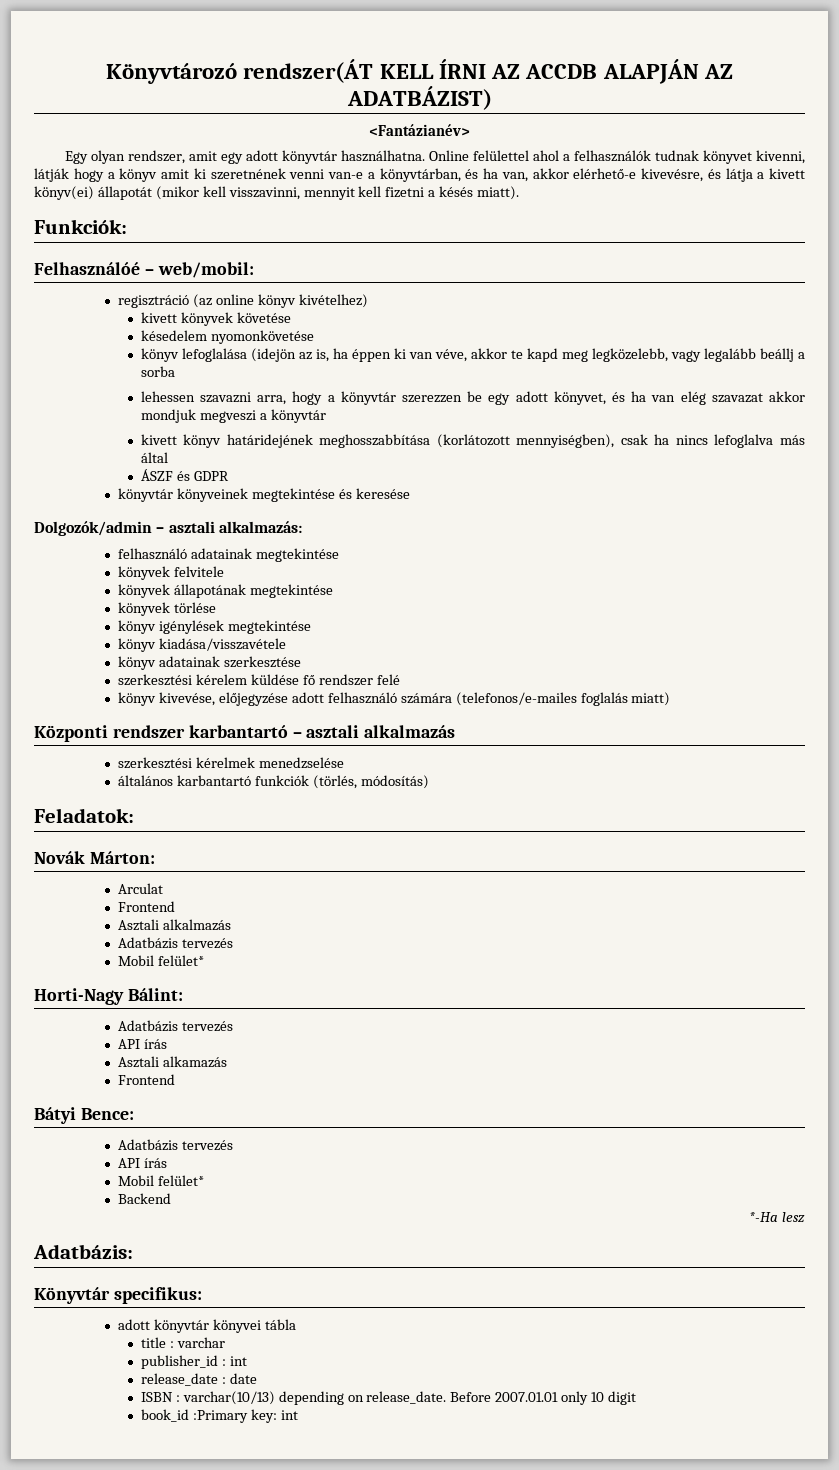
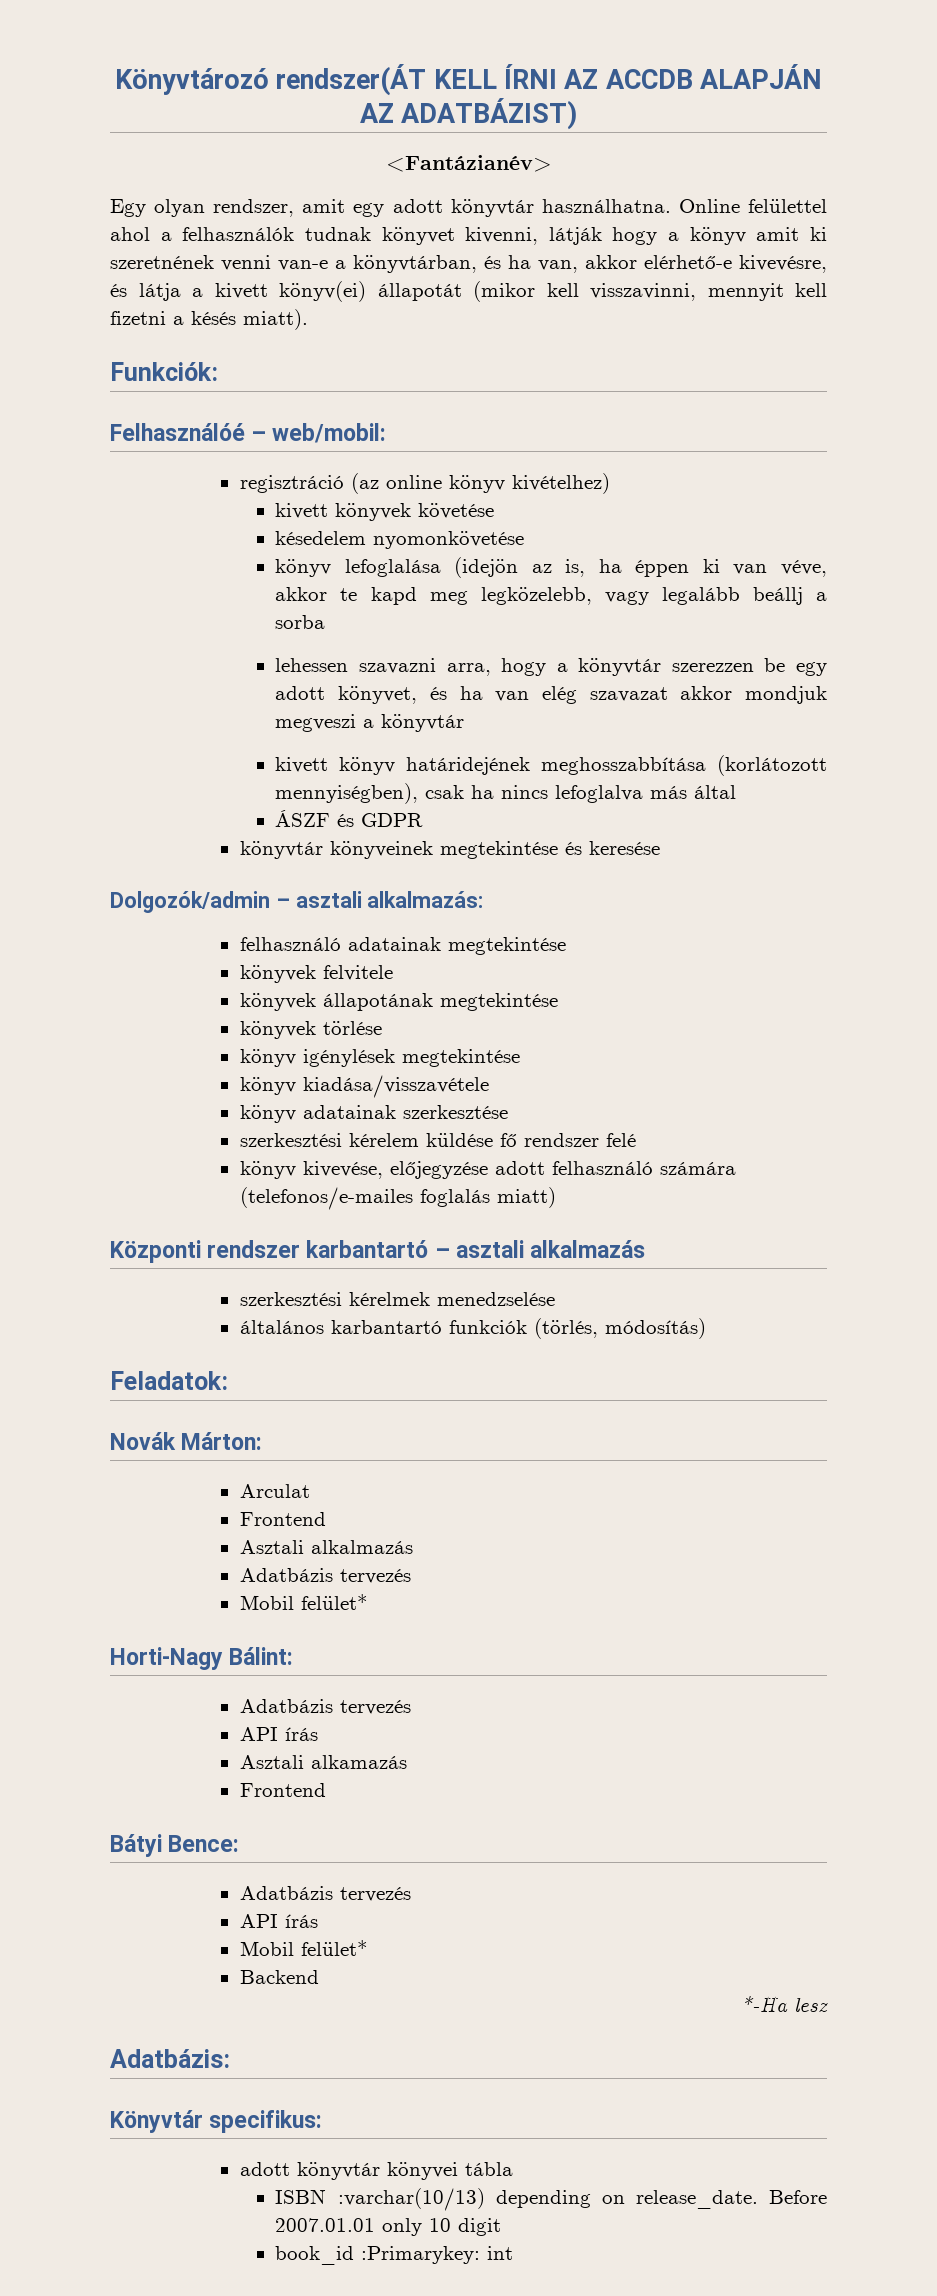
- title : varchar
- publisher_id : int
- release_date : date
- ISBN : varchar(10/13) depending on release_date.
+ ISBN :varchar(10/13) depending on release_date.
- book_id :Primary key: int
+ book_id :Primarykey: int

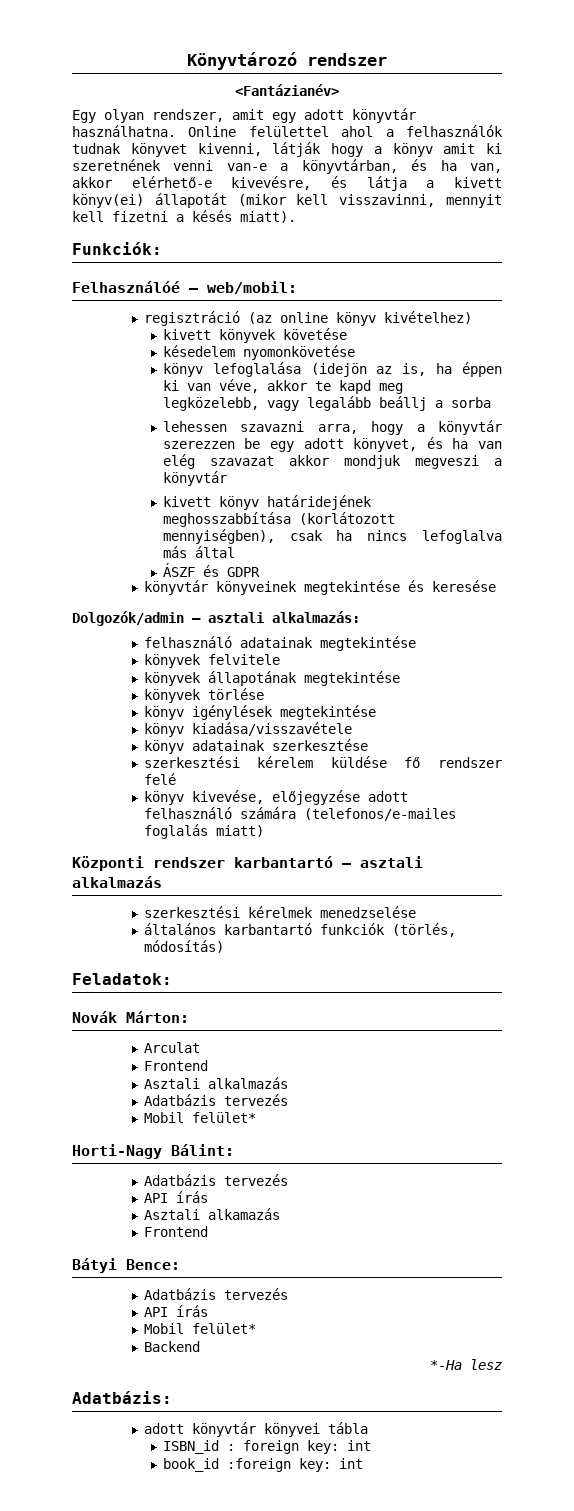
- Könyvtározó rendszer(ÁT KELL ÍRNI AZ ACCDB ALAPJÁN AZ ADATBÁZIST)
+ Könyvtározó rendszer
- Könyvtár specifikus:
- ISBN :varchar(10/13) depending on release_date. Before 2007.01.01 only 10 digit
+ ISBN_id : foreign key: int
- book_id :Primarykey: int
+ book_id :foreign key: int

